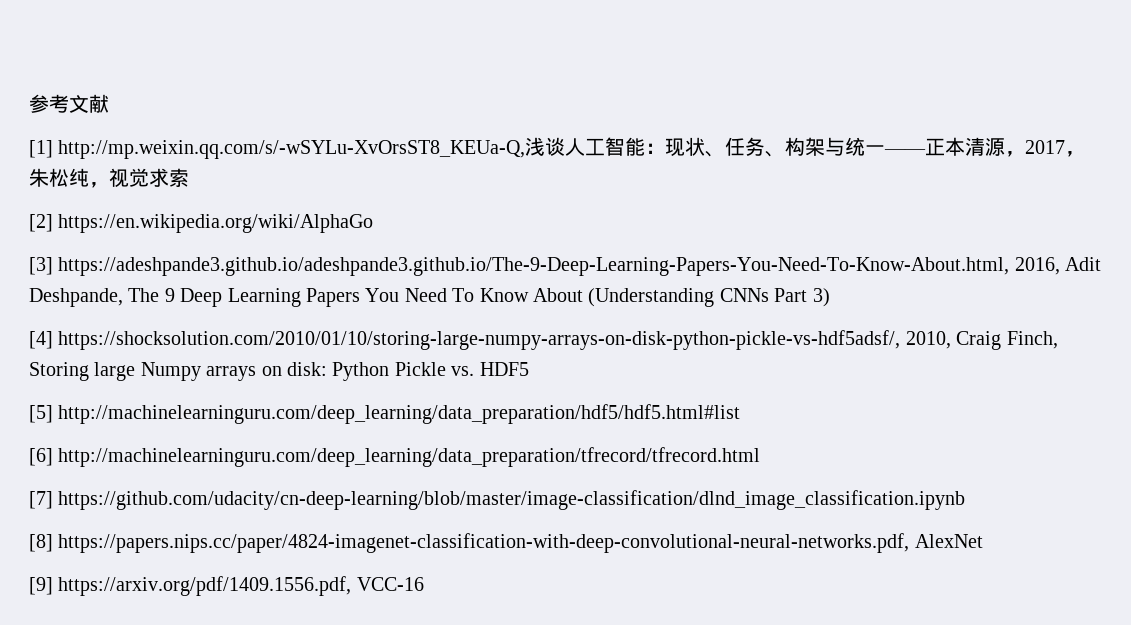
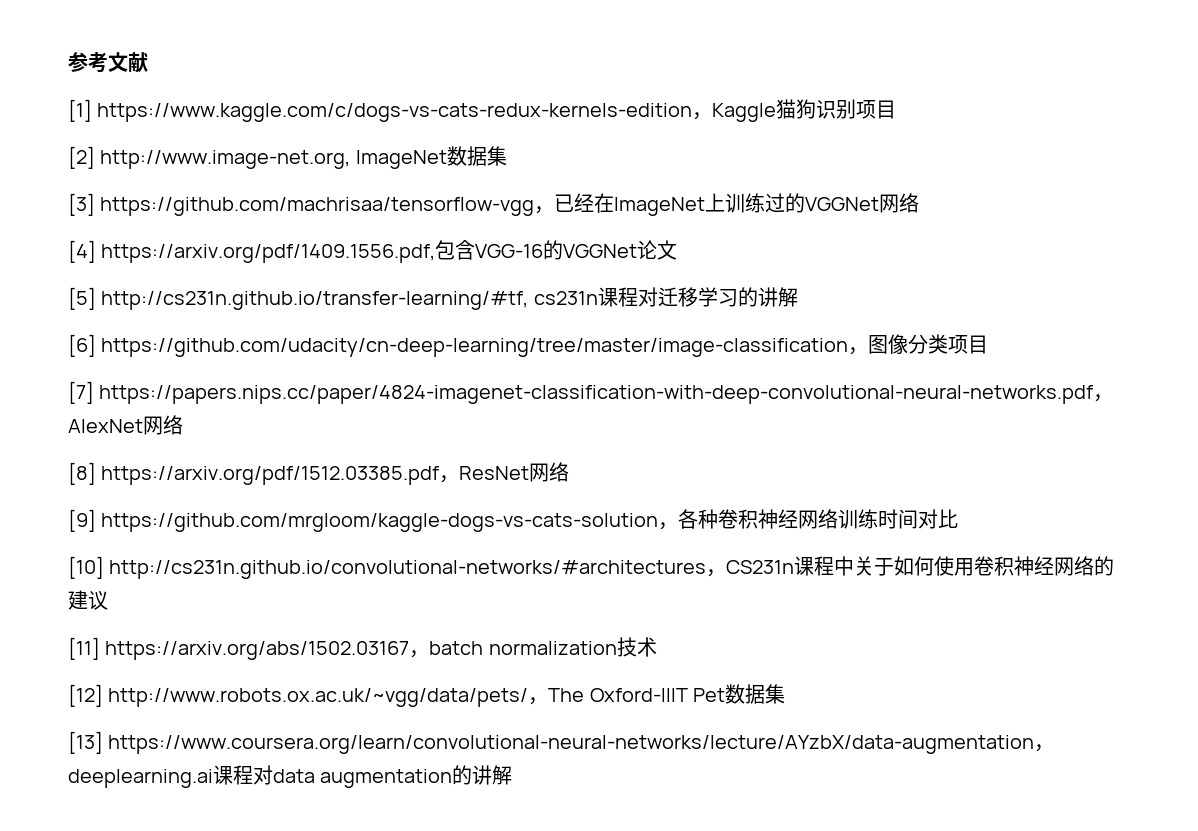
- [1] http://mp.weixin.qq.com/s/-wSYLu-XvOrsST8_KEUa-Q,浅谈人工智能：现状、任务、构架与统一——正本清源，2017，朱松纯，视觉求索
- [2] https://en.wikipedia.org/wiki/AlphaGo
- [3] https://adeshpande3.github.io/adeshpande3.github.io/The-9-Deep-Learning-Papers-You-Need-To-Know-About.html, 2016, Adit Deshpande, The 9 Deep Learning Papers You Need To Know About (Understanding CNNs Part 3)
- [4] https://shocksolution.com/2010/01/10/storing-large-numpy-arrays-on-disk-python-pickle-vs-hdf5adsf/, 2010, Craig Finch, Storing large Numpy arrays on disk: Python Pickle vs. HDF5
- [5] http://machinelearninguru.com/deep_learning/data_preparation/hdf5/hdf5.html#list
- [6] http://machinelearninguru.com/deep_learning/data_preparation/tfrecord/tfrecord.html
- [7] https://github.com/udacity/cn-deep-learning/blob/master/image-classification/dlnd_image_classification.ipynb
- [8] https://papers.nips.cc/paper/4824-imagenet-classification-with-deep-convolutional-neural-networks.pdf, AlexNet
- [9] https://arxiv.org/pdf/1409.1556.pdf, VCC-16
+ [1] https://www.kaggle.com/c/dogs-vs-cats-redux-kernels-edition，Kaggle猫狗识别项目
+ [2] http://www.image-net.org, ImageNet数据集
+ [3] https://github.com/machrisaa/tensorflow-vgg，已经在ImageNet上训练过的VGGNet网络
+ [4] https://arxiv.org/pdf/1409.1556.pdf,包含VGG-16的VGGNet论文
+ [5] http://cs231n.github.io/transfer-learning/#tf, cs231n课程对迁移学习的讲解
+ [6] https://github.com/udacity/cn-deep-learning/tree/master/image-classification，图像分类项目
+ [7] https://papers.nips.cc/paper/4824-imagenet-classification-with-deep-convolutional-neural-networks.pdf，AlexNet网络
+ [8] https://arxiv.org/pdf/1512.03385.pdf，ResNet网络
+ [9] https://github.com/mrgloom/kaggle-dogs-vs-cats-solution，各种卷积神经网络训练时间对比
+ [10] http://cs231n.github.io/convolutional-networks/#architectures，CS231n课程中关于如何使用卷积神经网络的建议
+ [11] https://arxiv.org/abs/1502.03167，batch normalization技术
+ [12] http://www.robots.ox.ac.uk/~vgg/data/pets/，The Oxford-IIIT Pet数据集
+ [13] https://www.coursera.org/learn/convolutional-neural-networks/lecture/AYzbX/data-augmentation，deeplearning.ai课程对data augmentation的讲解

